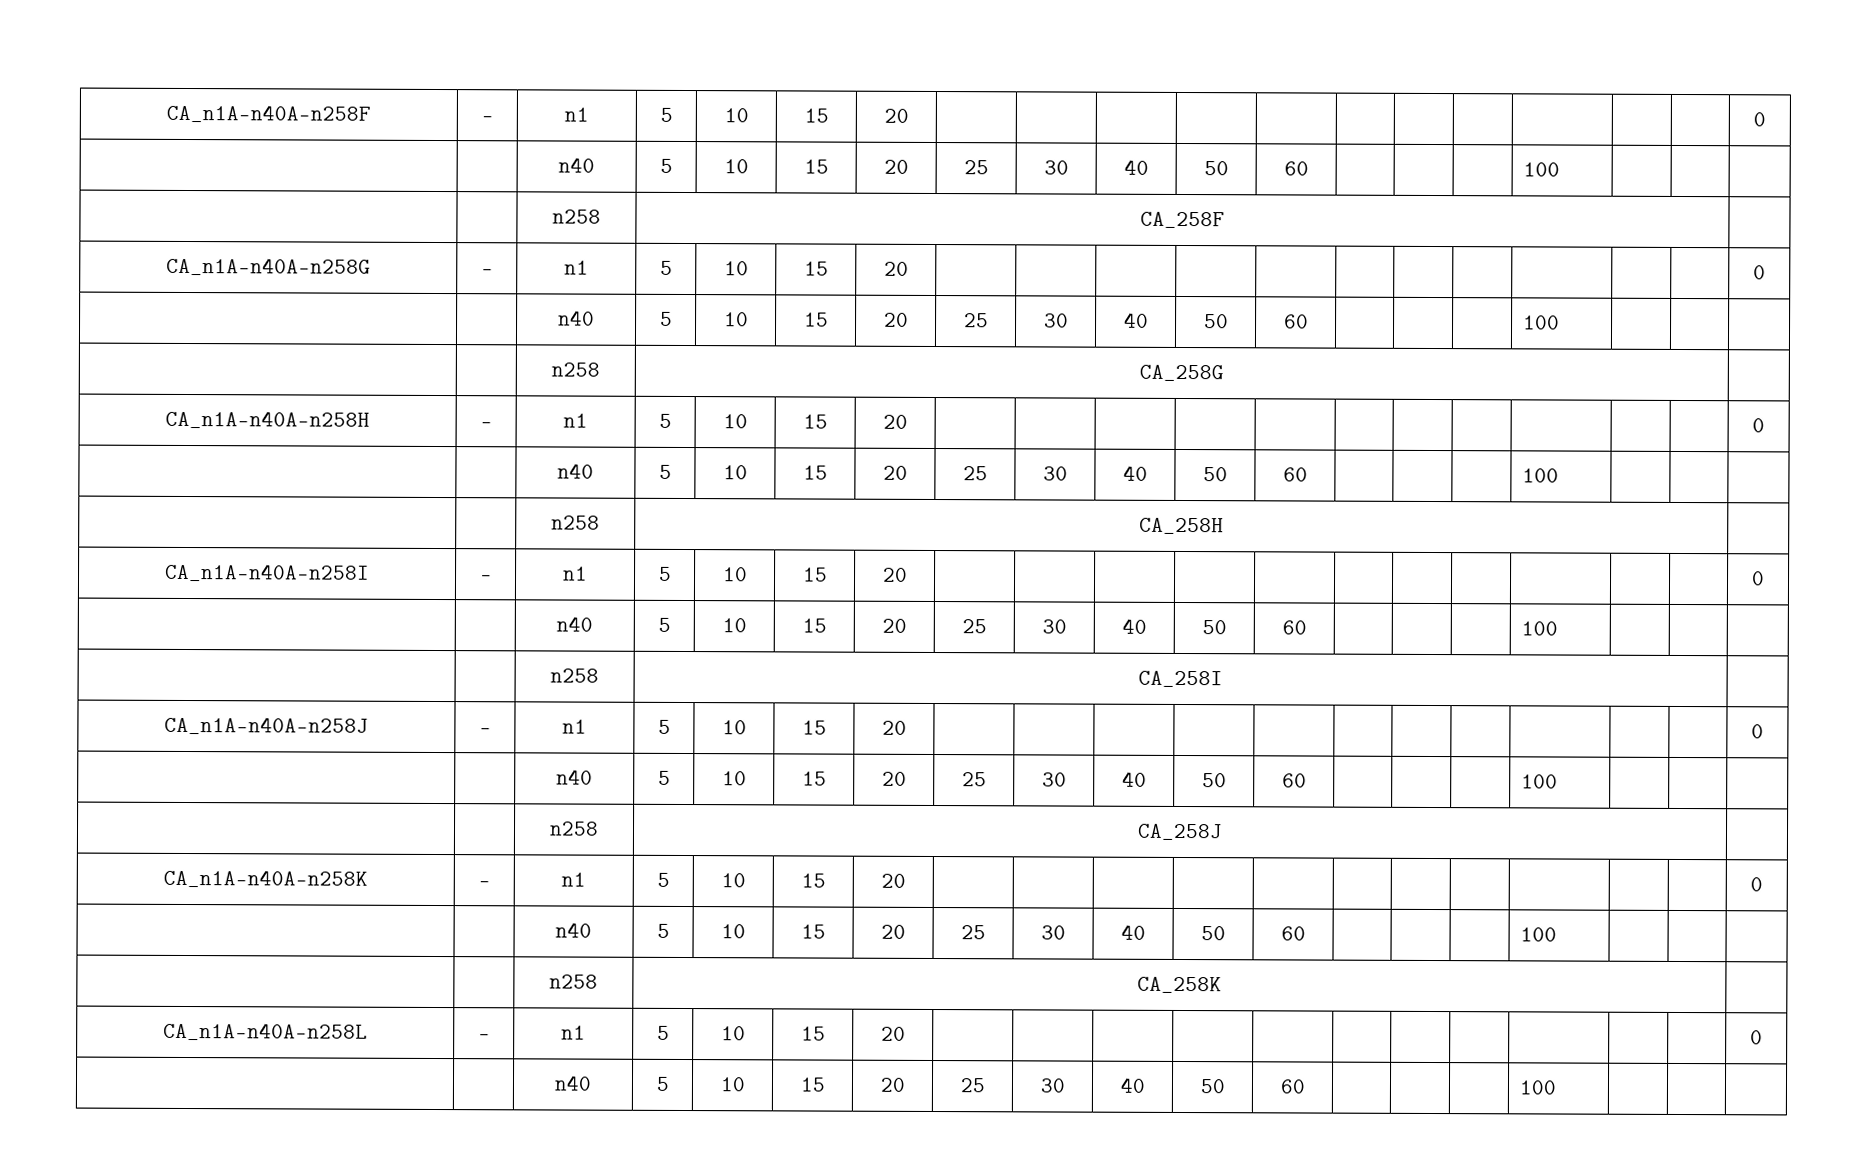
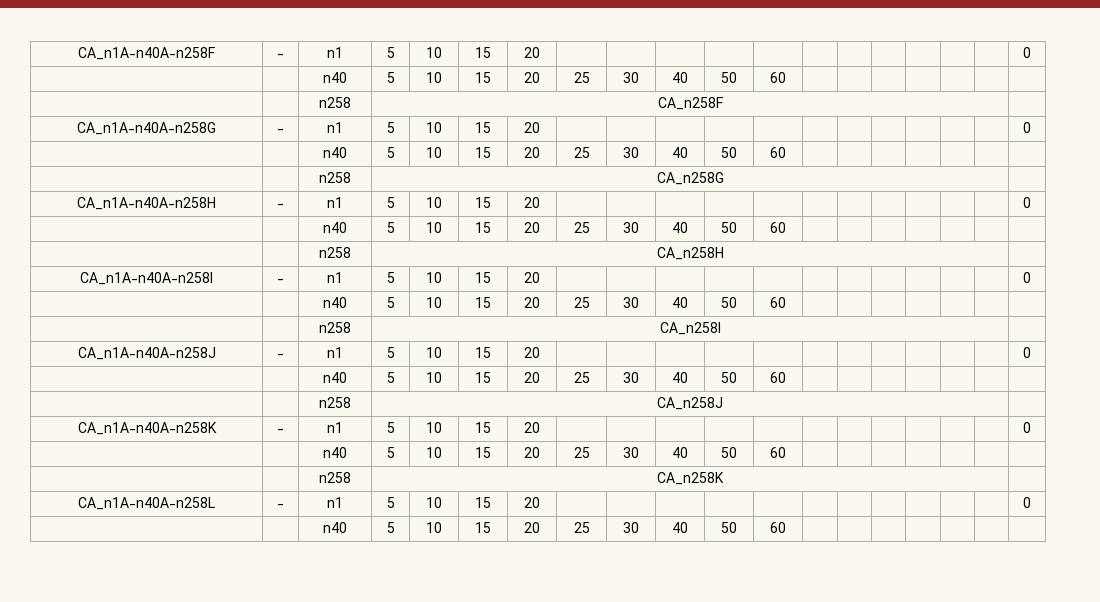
  CA_n1A-n40A-n258F | - | n1 | 5 | 10 | 15 | 20 | | | | | | | | | | | | 0
- | | n40 | 5 | 10 | 15 | 20 | 25 | 30 | 40 | 50 | 60 | | | | 100 | | |
- | | n258 | CA_258F |
+ | | n40 | 5 | 10 | 15 | 20 | 25 | 30 | 40 | 50 | 60 | | | | | | |
+ | | n258 | CA_n258F |
  CA_n1A-n40A-n258G | - | n1 | 5 | 10 | 15 | 20 | | | | | | | | | | | | 0
- | | n40 | 5 | 10 | 15 | 20 | 25 | 30 | 40 | 50 | 60 | | | | 100 | | |
- | | n258 | CA_258G |
+ | | n40 | 5 | 10 | 15 | 20 | 25 | 30 | 40 | 50 | 60 | | | | | | |
+ | | n258 | CA_n258G |
  CA_n1A-n40A-n258H | - | n1 | 5 | 10 | 15 | 20 | | | | | | | | | | | | 0
- | | n40 | 5 | 10 | 15 | 20 | 25 | 30 | 40 | 50 | 60 | | | | 100 | | |
- | | n258 | CA_258H |
+ | | n40 | 5 | 10 | 15 | 20 | 25 | 30 | 40 | 50 | 60 | | | | | | |
+ | | n258 | CA_n258H |
  CA_n1A-n40A-n258I | - | n1 | 5 | 10 | 15 | 20 | | | | | | | | | | | | 0
- | | n40 | 5 | 10 | 15 | 20 | 25 | 30 | 40 | 50 | 60 | | | | 100 | | |
- | | n258 | CA_258I |
+ | | n40 | 5 | 10 | 15 | 20 | 25 | 30 | 40 | 50 | 60 | | | | | | |
+ | | n258 | CA_n258I |
  CA_n1A-n40A-n258J | - | n1 | 5 | 10 | 15 | 20 | | | | | | | | | | | | 0
- | | n40 | 5 | 10 | 15 | 20 | 25 | 30 | 40 | 50 | 60 | | | | 100 | | |
- | | n258 | CA_258J |
+ | | n40 | 5 | 10 | 15 | 20 | 25 | 30 | 40 | 50 | 60 | | | | | | |
+ | | n258 | CA_n258J |
  CA_n1A-n40A-n258K | - | n1 | 5 | 10 | 15 | 20 | | | | | | | | | | | | 0
- | | n40 | 5 | 10 | 15 | 20 | 25 | 30 | 40 | 50 | 60 | | | | 100 | | |
- | | n258 | CA_258K |
+ | | n40 | 5 | 10 | 15 | 20 | 25 | 30 | 40 | 50 | 60 | | | | | | |
+ | | n258 | CA_n258K |
  CA_n1A-n40A-n258L | - | n1 | 5 | 10 | 15 | 20 | | | | | | | | | | | | 0
- | | n40 | 5 | 10 | 15 | 20 | 25 | 30 | 40 | 50 | 60 | | | | 100 | | |
+ | | n40 | 5 | 10 | 15 | 20 | 25 | 30 | 40 | 50 | 60 | | | | | | |

